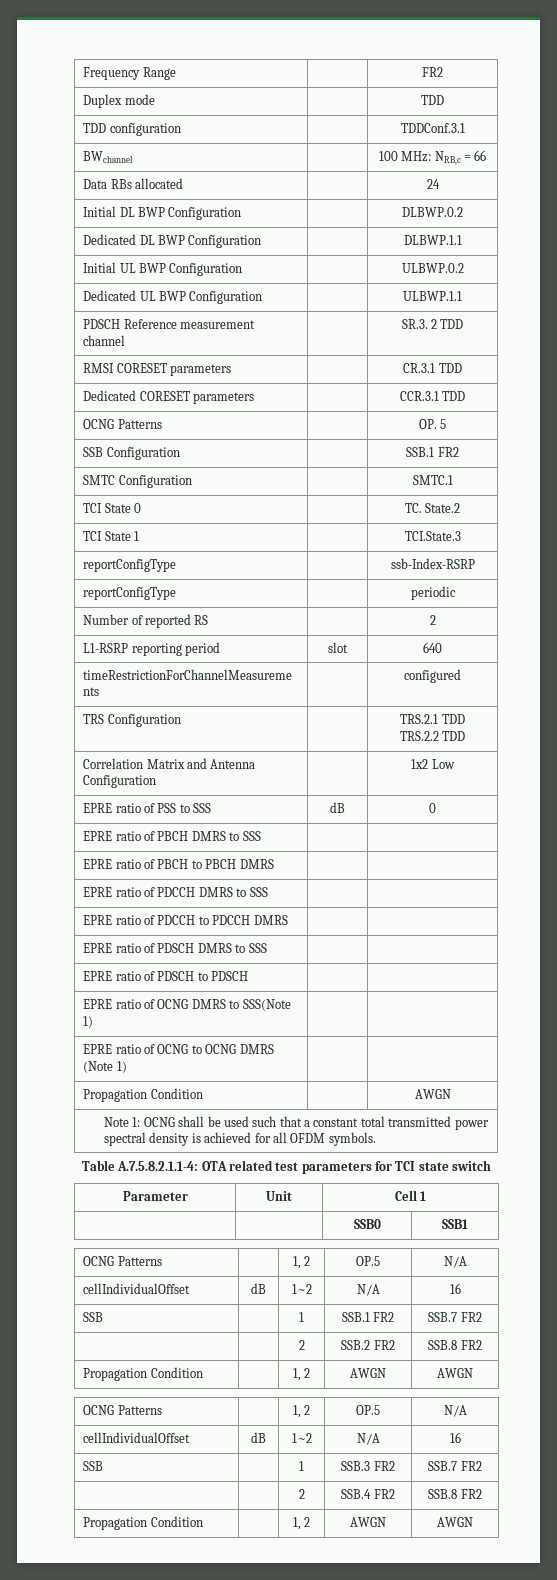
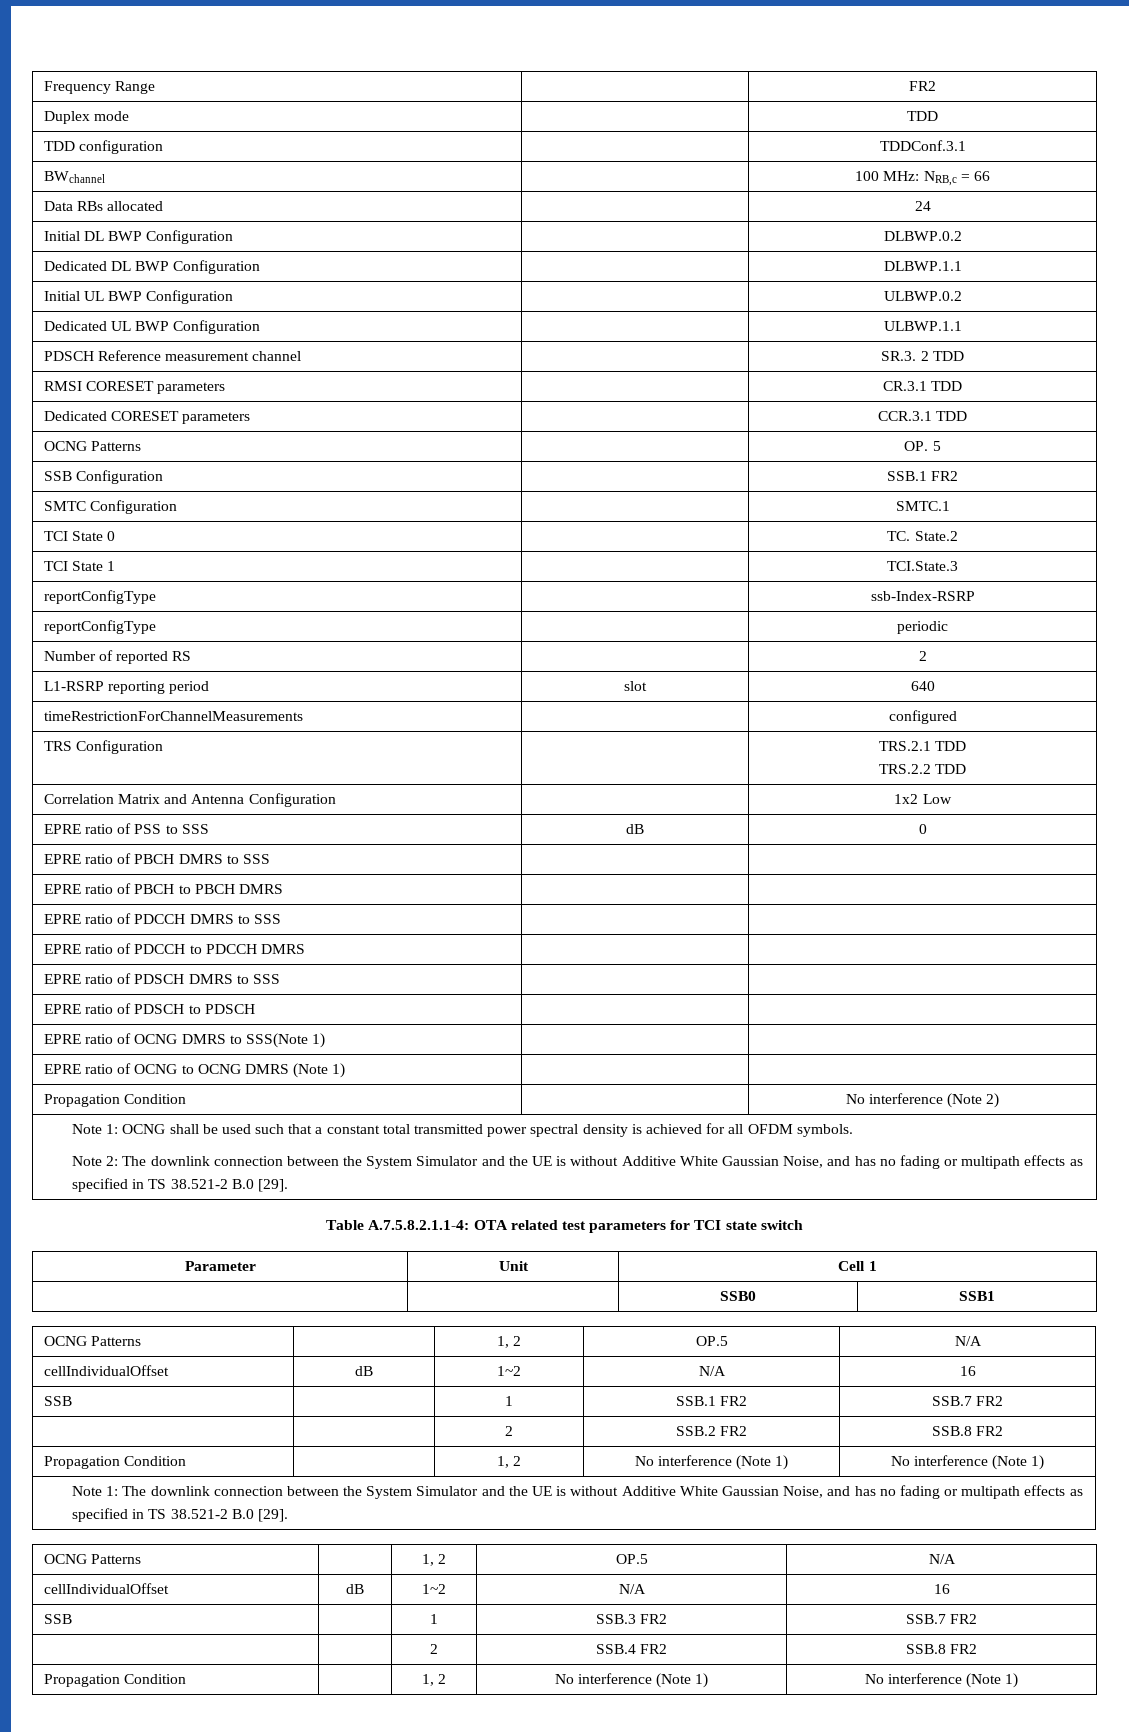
- Propagation Condition | | AWGN
+ Propagation Condition | | No interference (Note 2)
+ Note 2: The downlink connection between the System Simulator and the UE is without Additive White Gaussian Noise, and has no fading or multipath effects as specified in TS 38.521-2 B.0 [29].
  | | 2 | SSB.2 FR2 | SSB.8 FR2
- Propagation Condition | | 1, 2 | AWGN | AWGN
+ Propagation Condition | | 1, 2 | No interference (Note 1) | No interference (Note 1)
+ Note 1: The downlink connection between the System Simulator and the UE is without Additive White Gaussian Noise, and has no fading or multipath effects as specified in TS 38.521-2 B.0 [29].
  | | 2 | SSB.4 FR2 | SSB.8 FR2
- Propagation Condition | | 1, 2 | AWGN | AWGN
+ Propagation Condition | | 1, 2 | No interference (Note 1) | No interference (Note 1)

